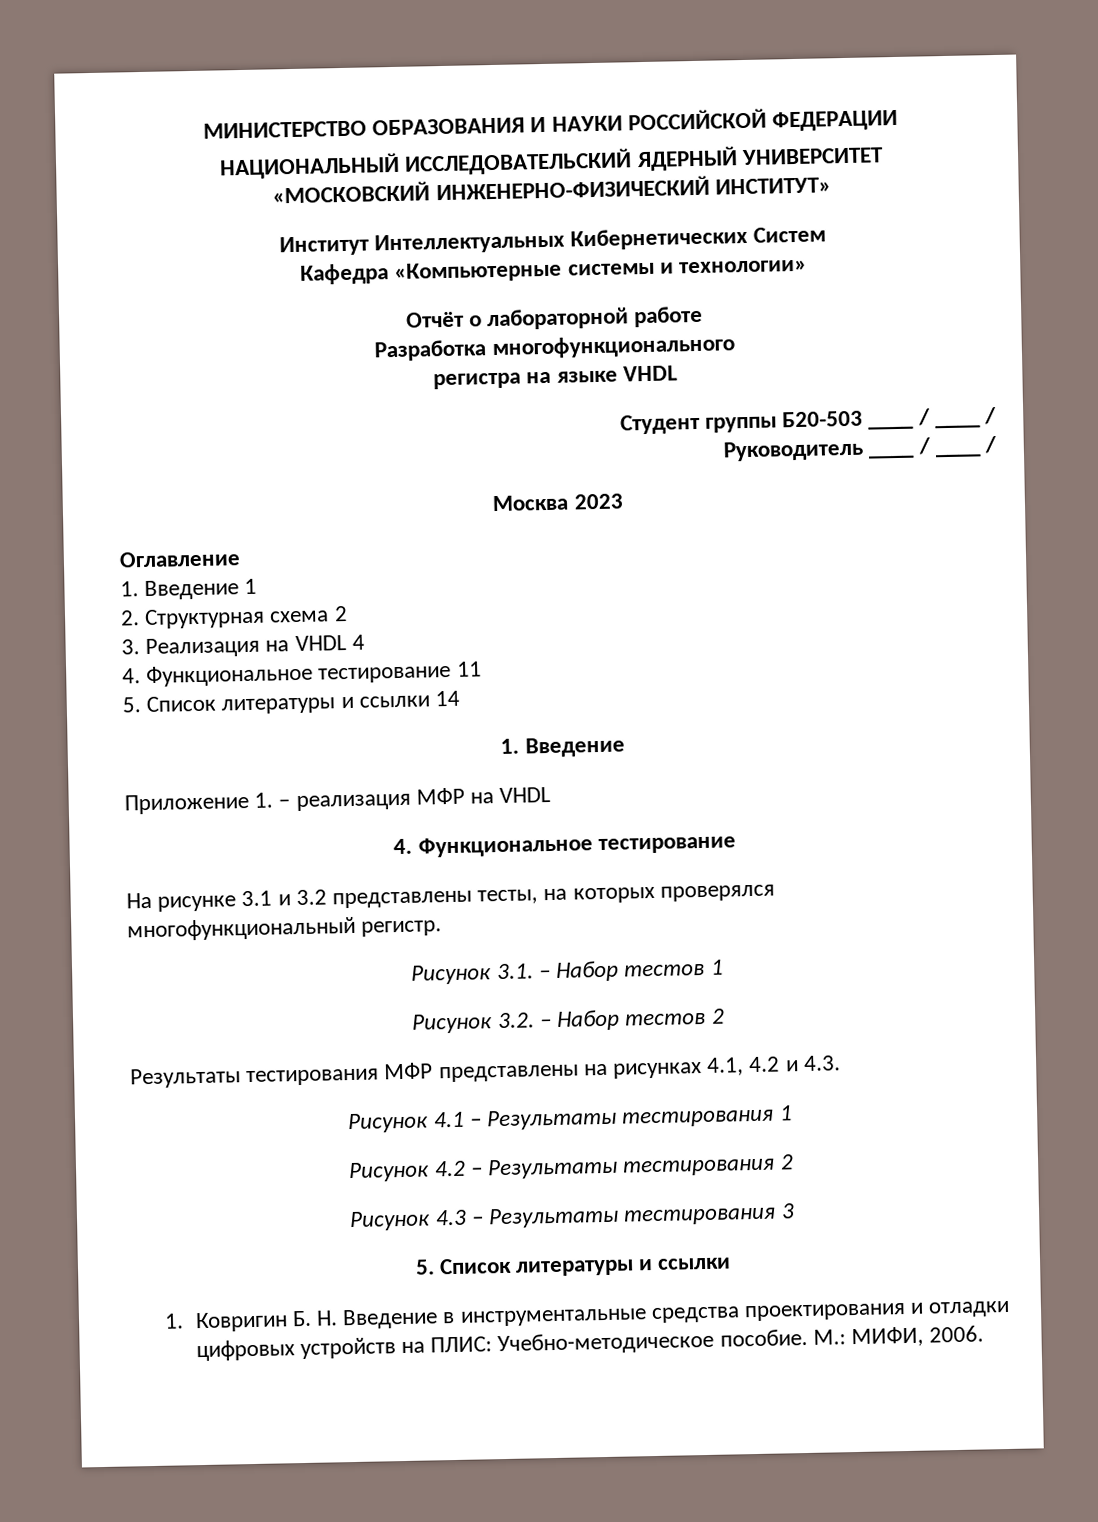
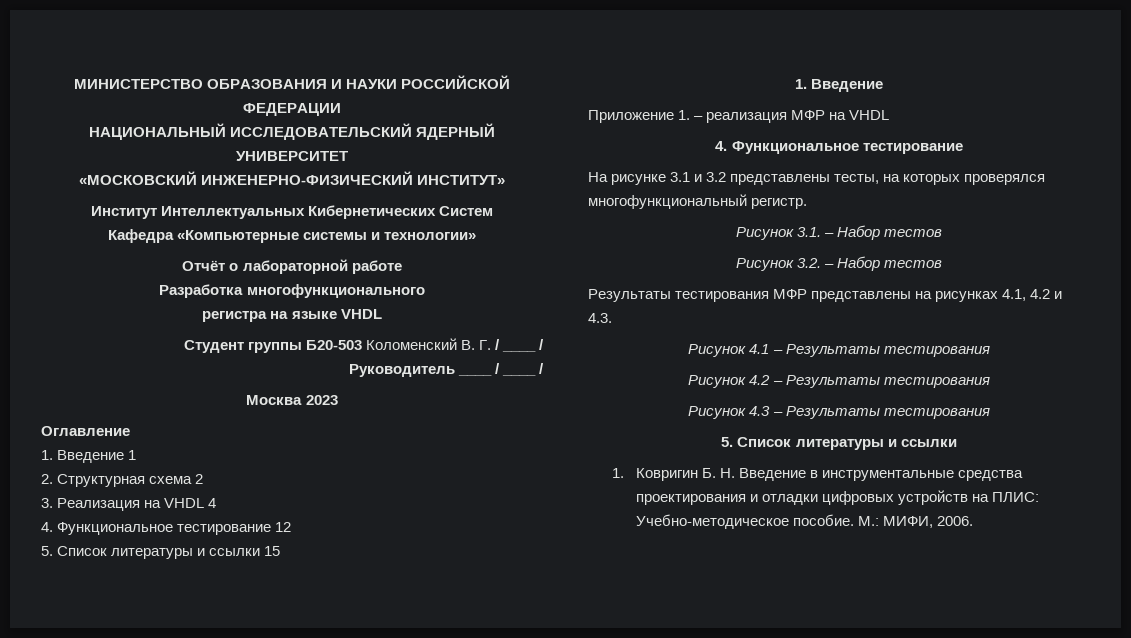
- Студент группы Б20-503 ____ / ____ /
+ Студент группы Б20-503 Коломенский В. Г. / ____ /
- 4. Функциональное тестирование 11
- 5. Список литературы и ссылки 14
+ 4. Функциональное тестирование 12
+ 5. Список литературы и ссылки 15
- Рисунок 3.1. – Набор тестов 1
+ Рисунок 3.1. – Набор тестов
- Рисунок 3.2. – Набор тестов 2
+ Рисунок 3.2. – Набор тестов
- Рисунок 4.1 – Результаты тестирования 1
+ Рисунок 4.1 – Результаты тестирования
- Рисунок 4.2 – Результаты тестирования 2
+ Рисунок 4.2 – Результаты тестирования
- Рисунок 4.3 – Результаты тестирования 3
+ Рисунок 4.3 – Результаты тестирования

